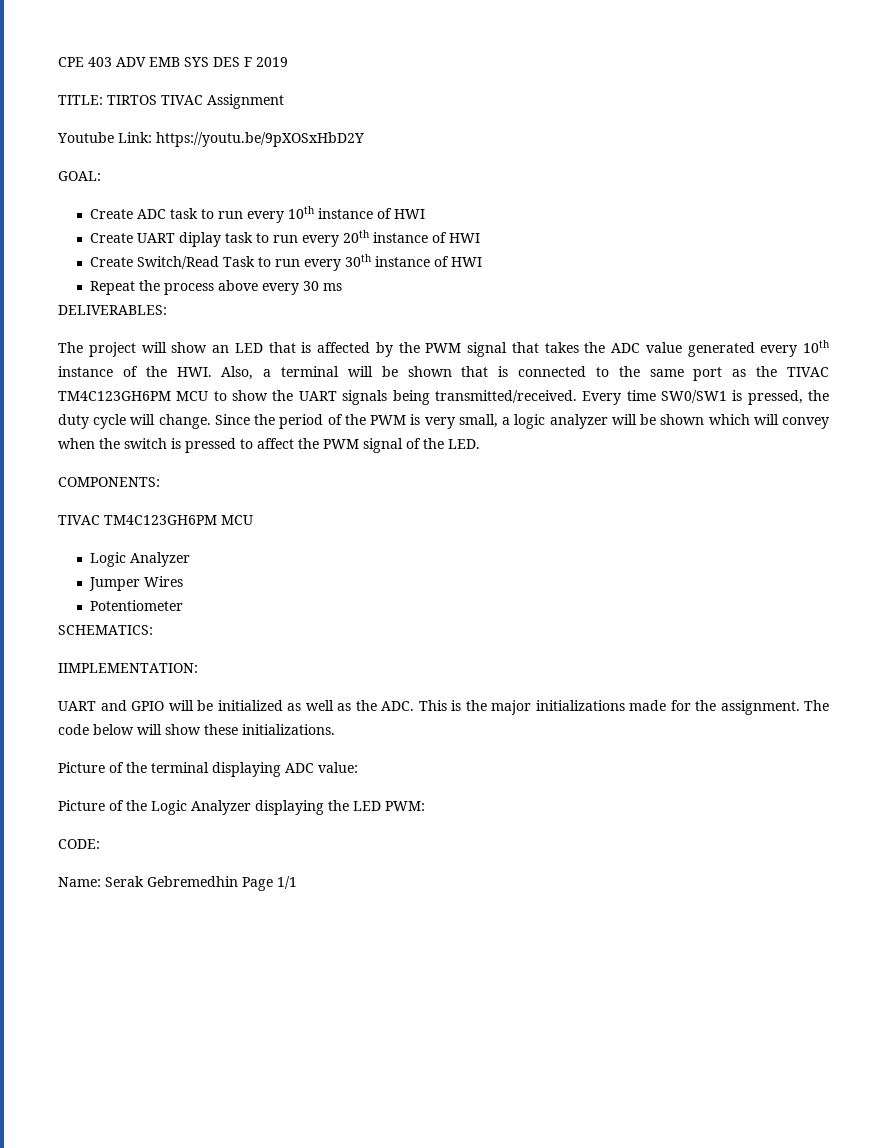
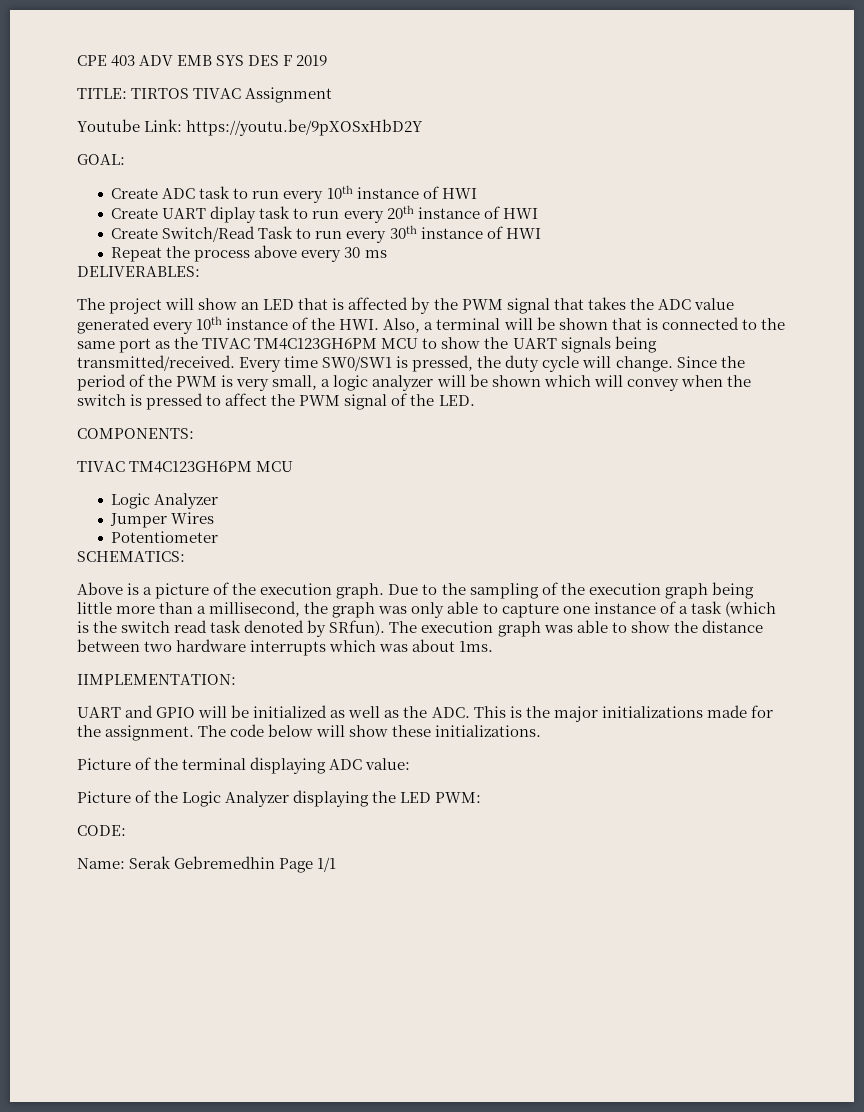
+ Above is a picture of the execution graph. Due to the sampling of the execution graph being little more than a millisecond, the graph was only able to capture one instance of a task (which is the switch read task denoted by SRfun). The execution graph was able to show the distance between two hardware interrupts which was about 1ms.

